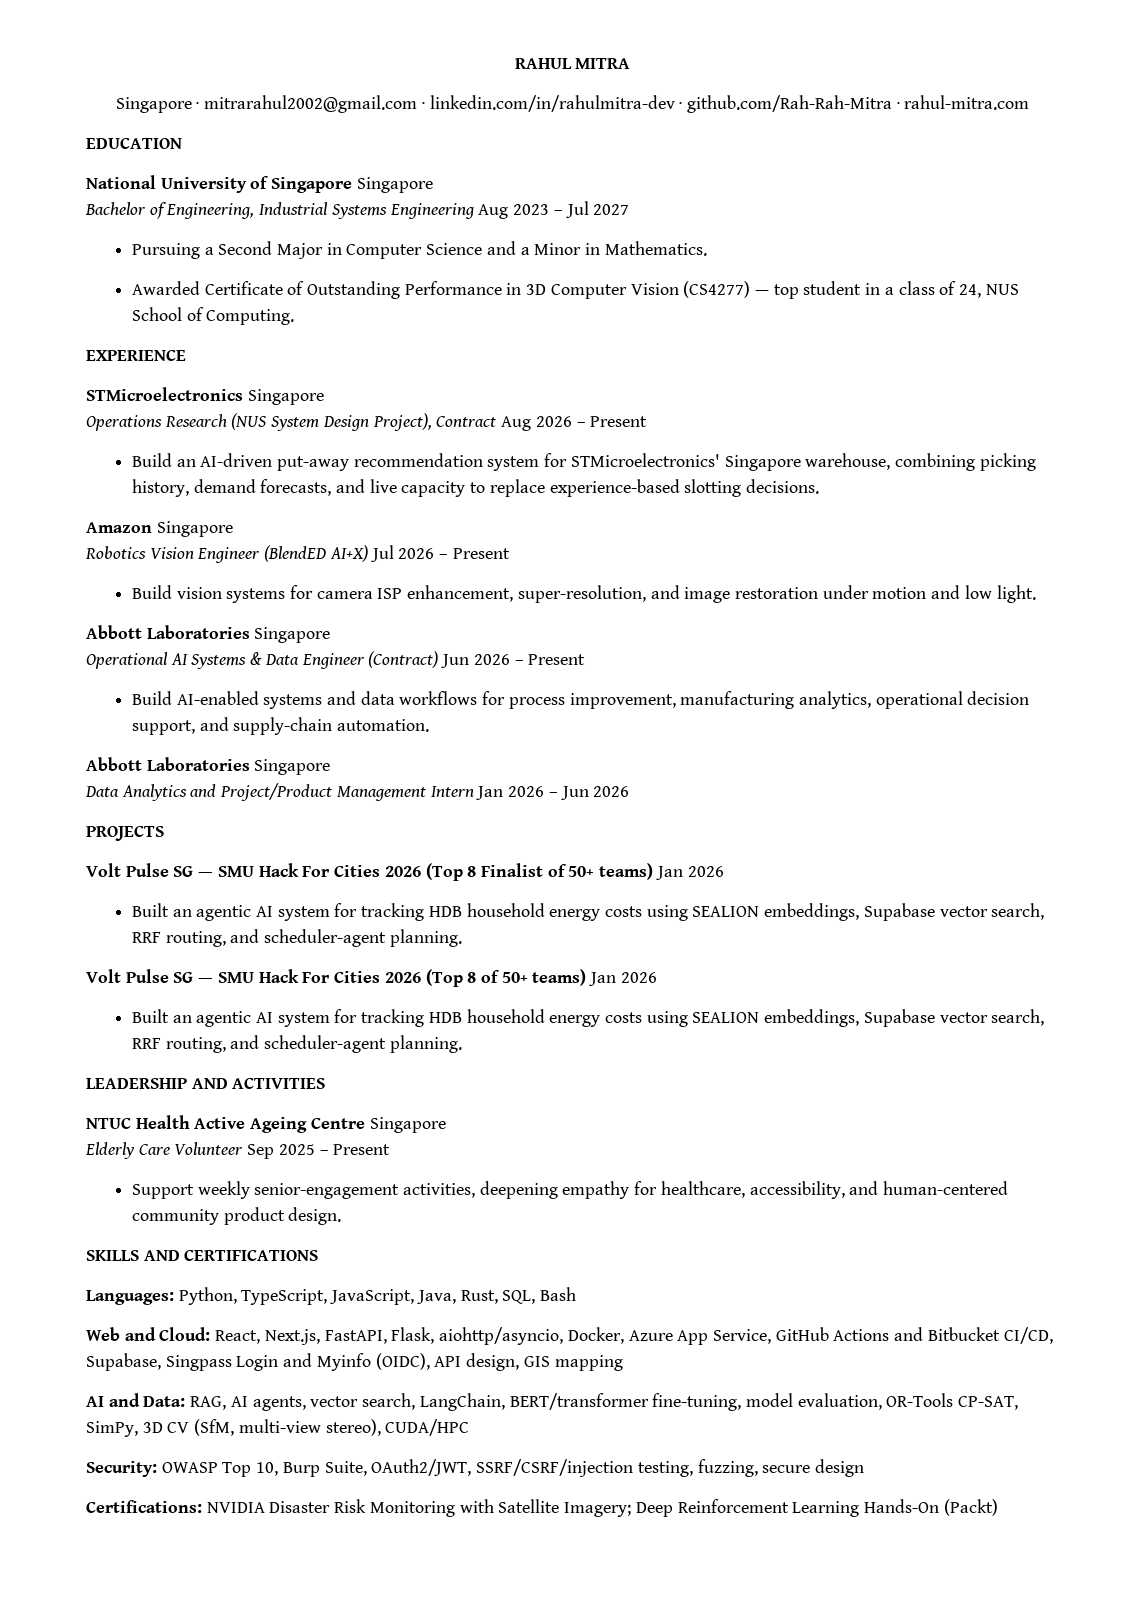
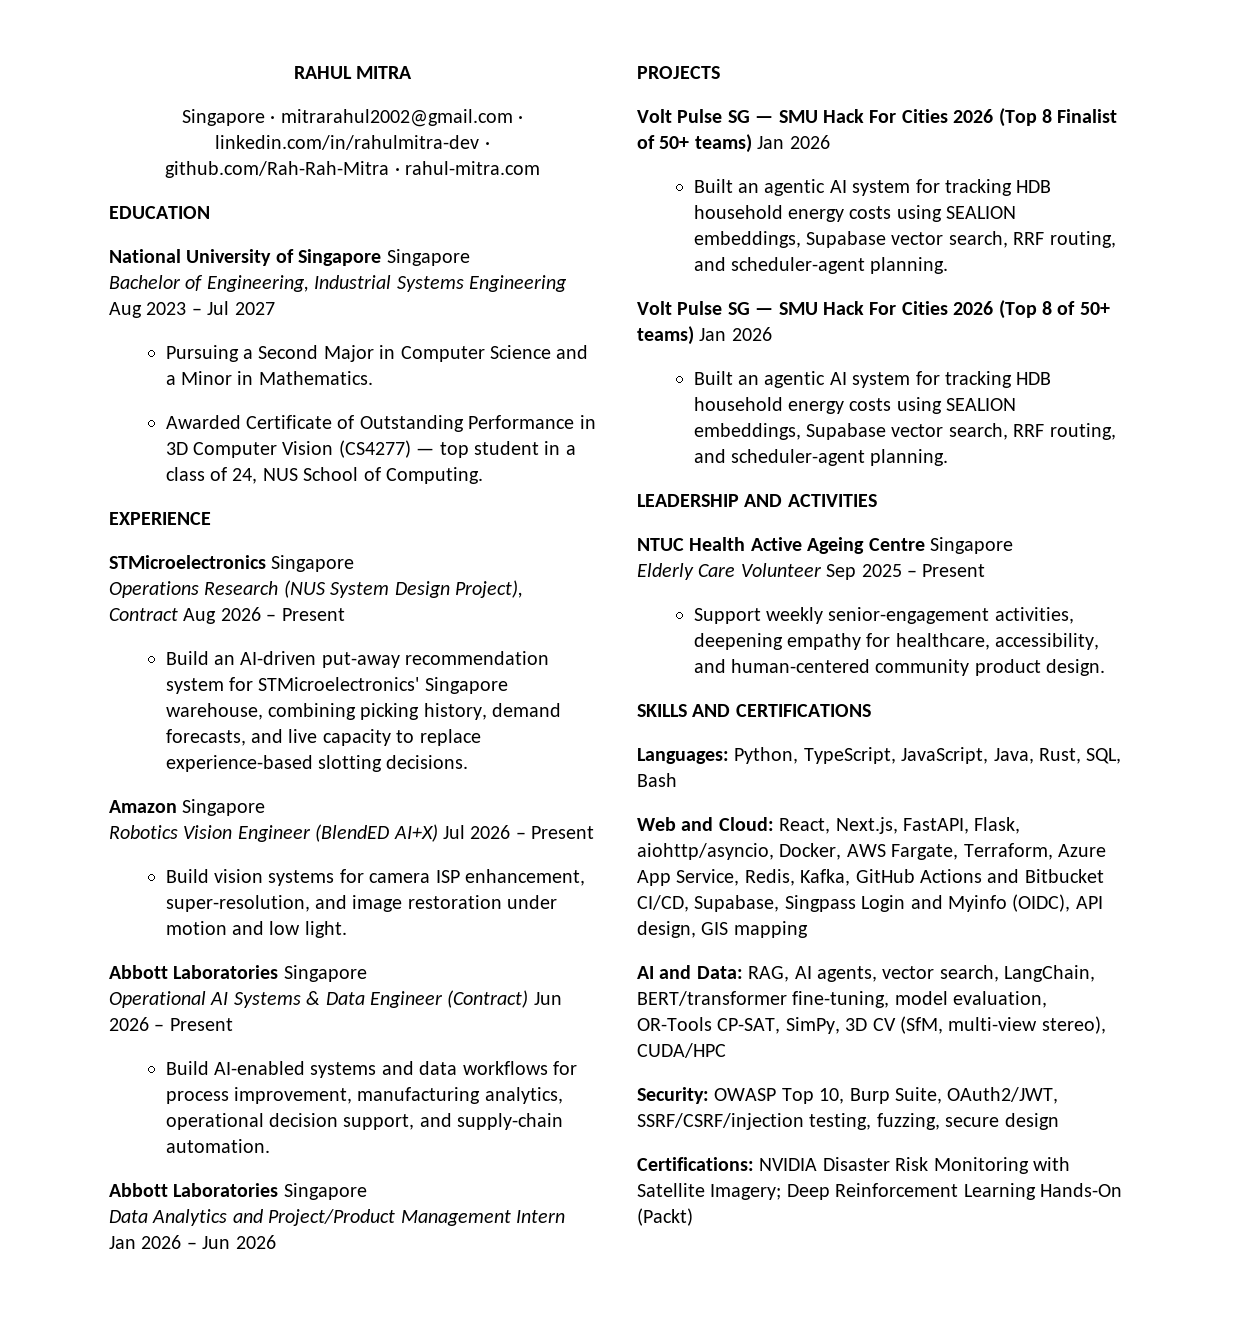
- Web and Cloud: React, Next.js, FastAPI, Flask, aiohttp/asyncio, Docker, Azure App Service, GitHub Actions and Bitbucket CI/CD, Supabase, Singpass Login and Myinfo (OIDC), API design, GIS mapping
+ Web and Cloud: React, Next.js, FastAPI, Flask, aiohttp/asyncio, Docker, AWS Fargate, Terraform, Azure App Service, Redis, Kafka, GitHub Actions and Bitbucket CI/CD, Supabase, Singpass Login and Myinfo (OIDC), API design, GIS mapping

